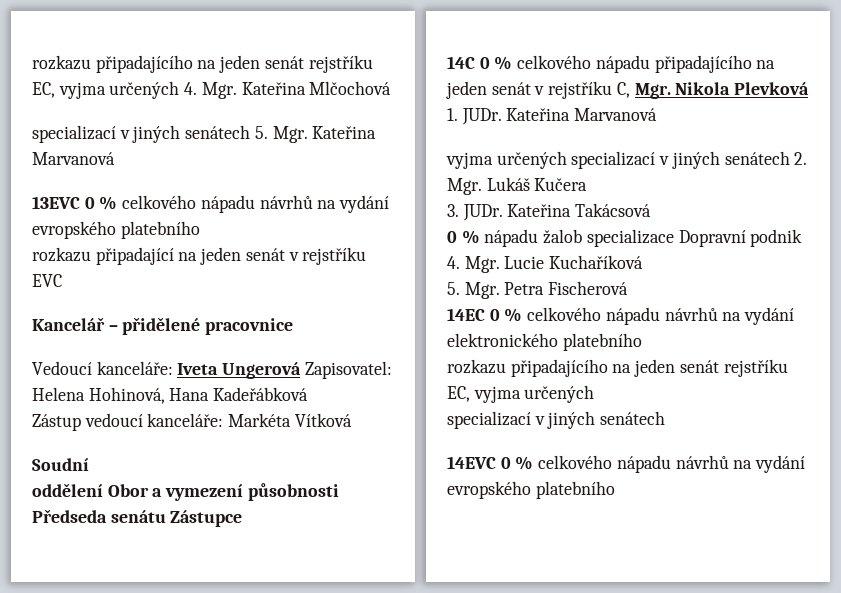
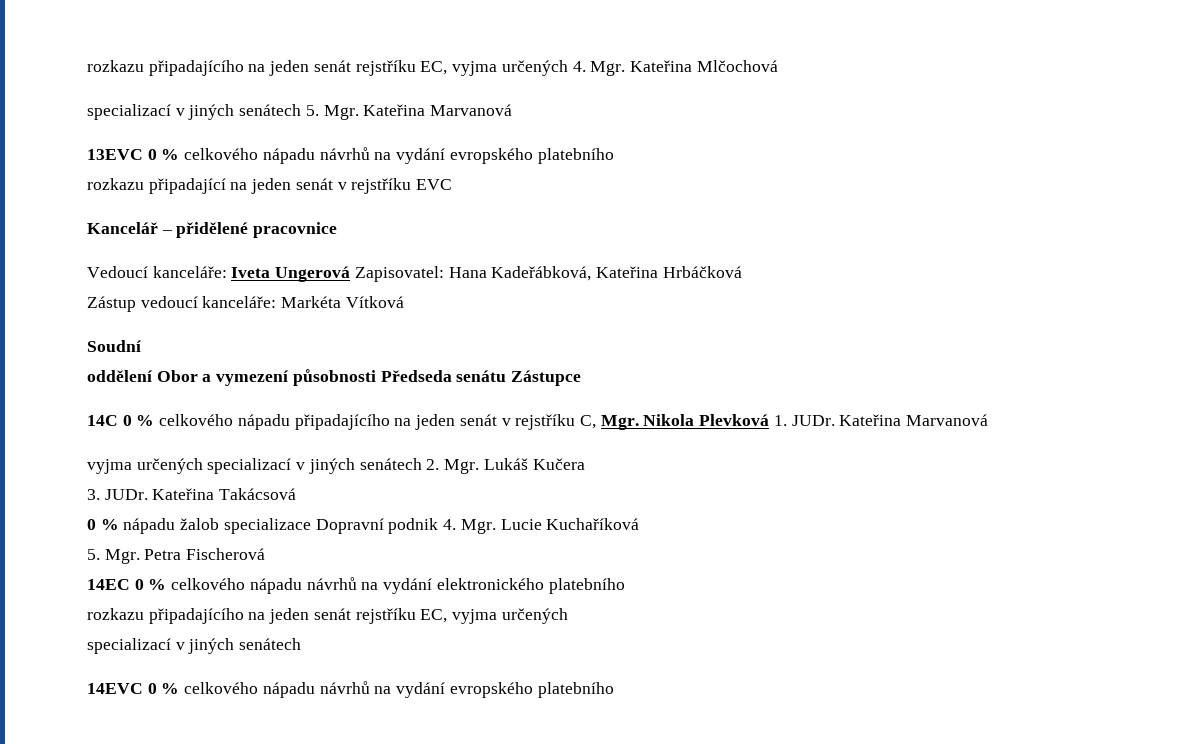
- Vedoucí kanceláře: Iveta Ungerová Zapisovatel: Helena Hohinová, Hana Kadeřábková
+ Vedoucí kanceláře: Iveta Ungerová Zapisovatel: Hana Kadeřábková, Kateřina Hrbáčková

